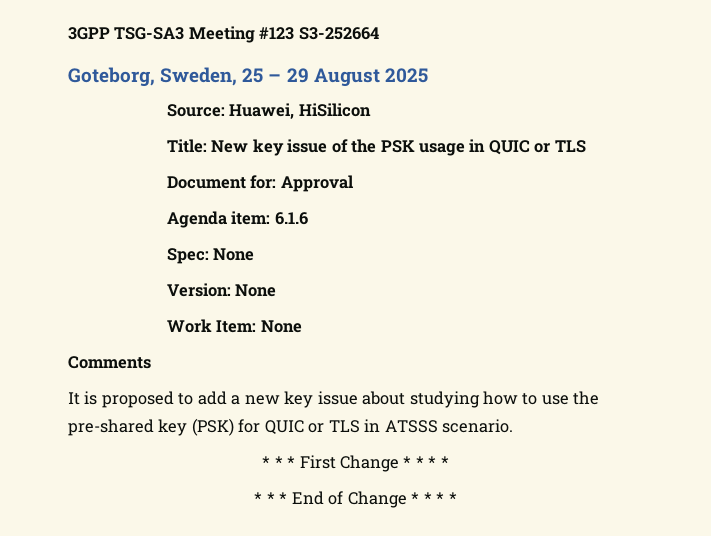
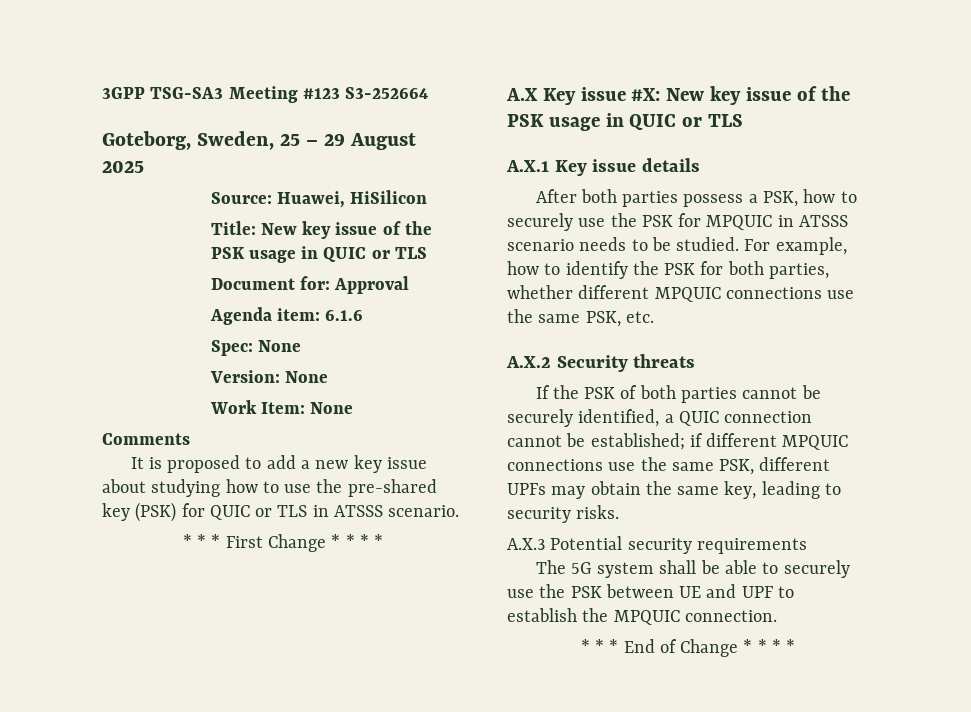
+ A.X Key issue #X: New key issue of the PSK usage in QUIC or TLS
+ A.X.1 Key issue details
+ After both parties possess a PSK, how to securely use the PSK for MPQUIC in ATSSS scenario needs to be studied. For example, how to identify the PSK for both parties, whether different MPQUIC connections use the same PSK, etc.
+ A.X.2 Security threats
+ If the PSK of both parties cannot be securely identified, a QUIC connection cannot be established; if different MPQUIC connections use the same PSK, different UPFs may obtain the same key, leading to security risks.
+ A.X.3 Potential security requirements
+ The 5G system shall be able to securely use the PSK between UE and UPF to establish the MPQUIC connection.

